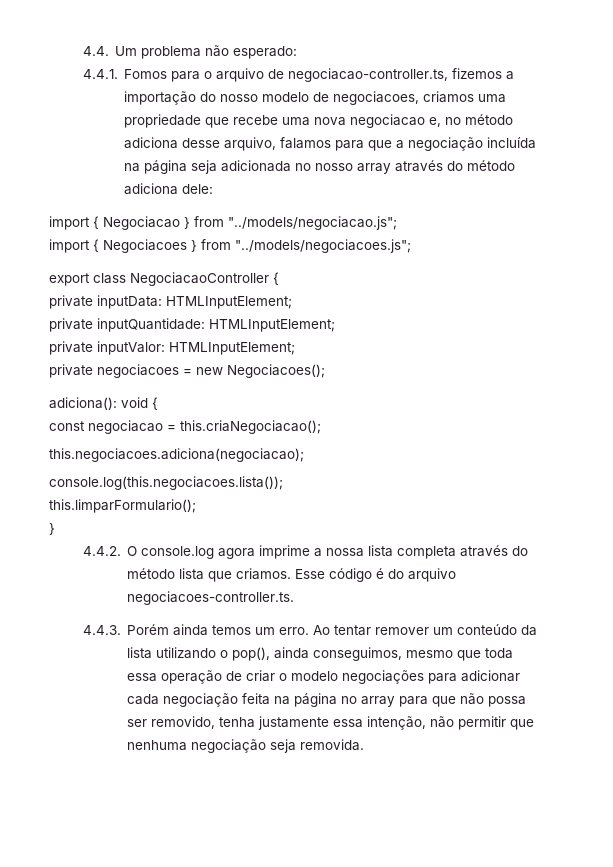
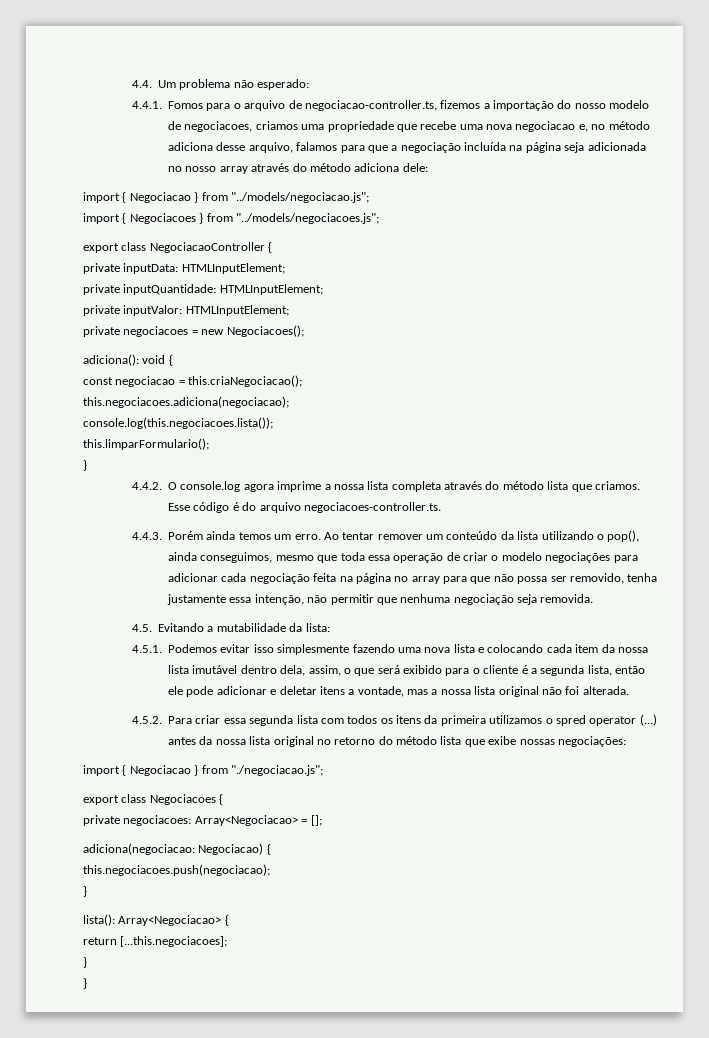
+ 4.5. Evitando a mutabilidade da lista:
+ 4.5.1. Podemos evitar isso simplesmente fazendo uma nova lista e colocando cada item da nossa lista imutável dentro dela, assim, o que será exibido para o cliente é a segunda lista, então ele pode adicionar e deletar itens a vontade, mas a nossa lista original não foi alterada.
+ 4.5.2. Para criar essa segunda lista com todos os itens da primeira utilizamos o spred operator (...) antes da nossa lista original no retorno do método lista que exibe nossas negociações:
+ import { Negociacao } from "./negociacao.js";
+ export class Negociacoes {
+ private negociacoes: Array<Negociacao> = [];
+ adiciona(negociacao: Negociacao) {
+ this.negociacoes.push(negociacao);
+ }
+ lista(): Array<Negociacao> {
+ return [...this.negociacoes];
+ }
+ }

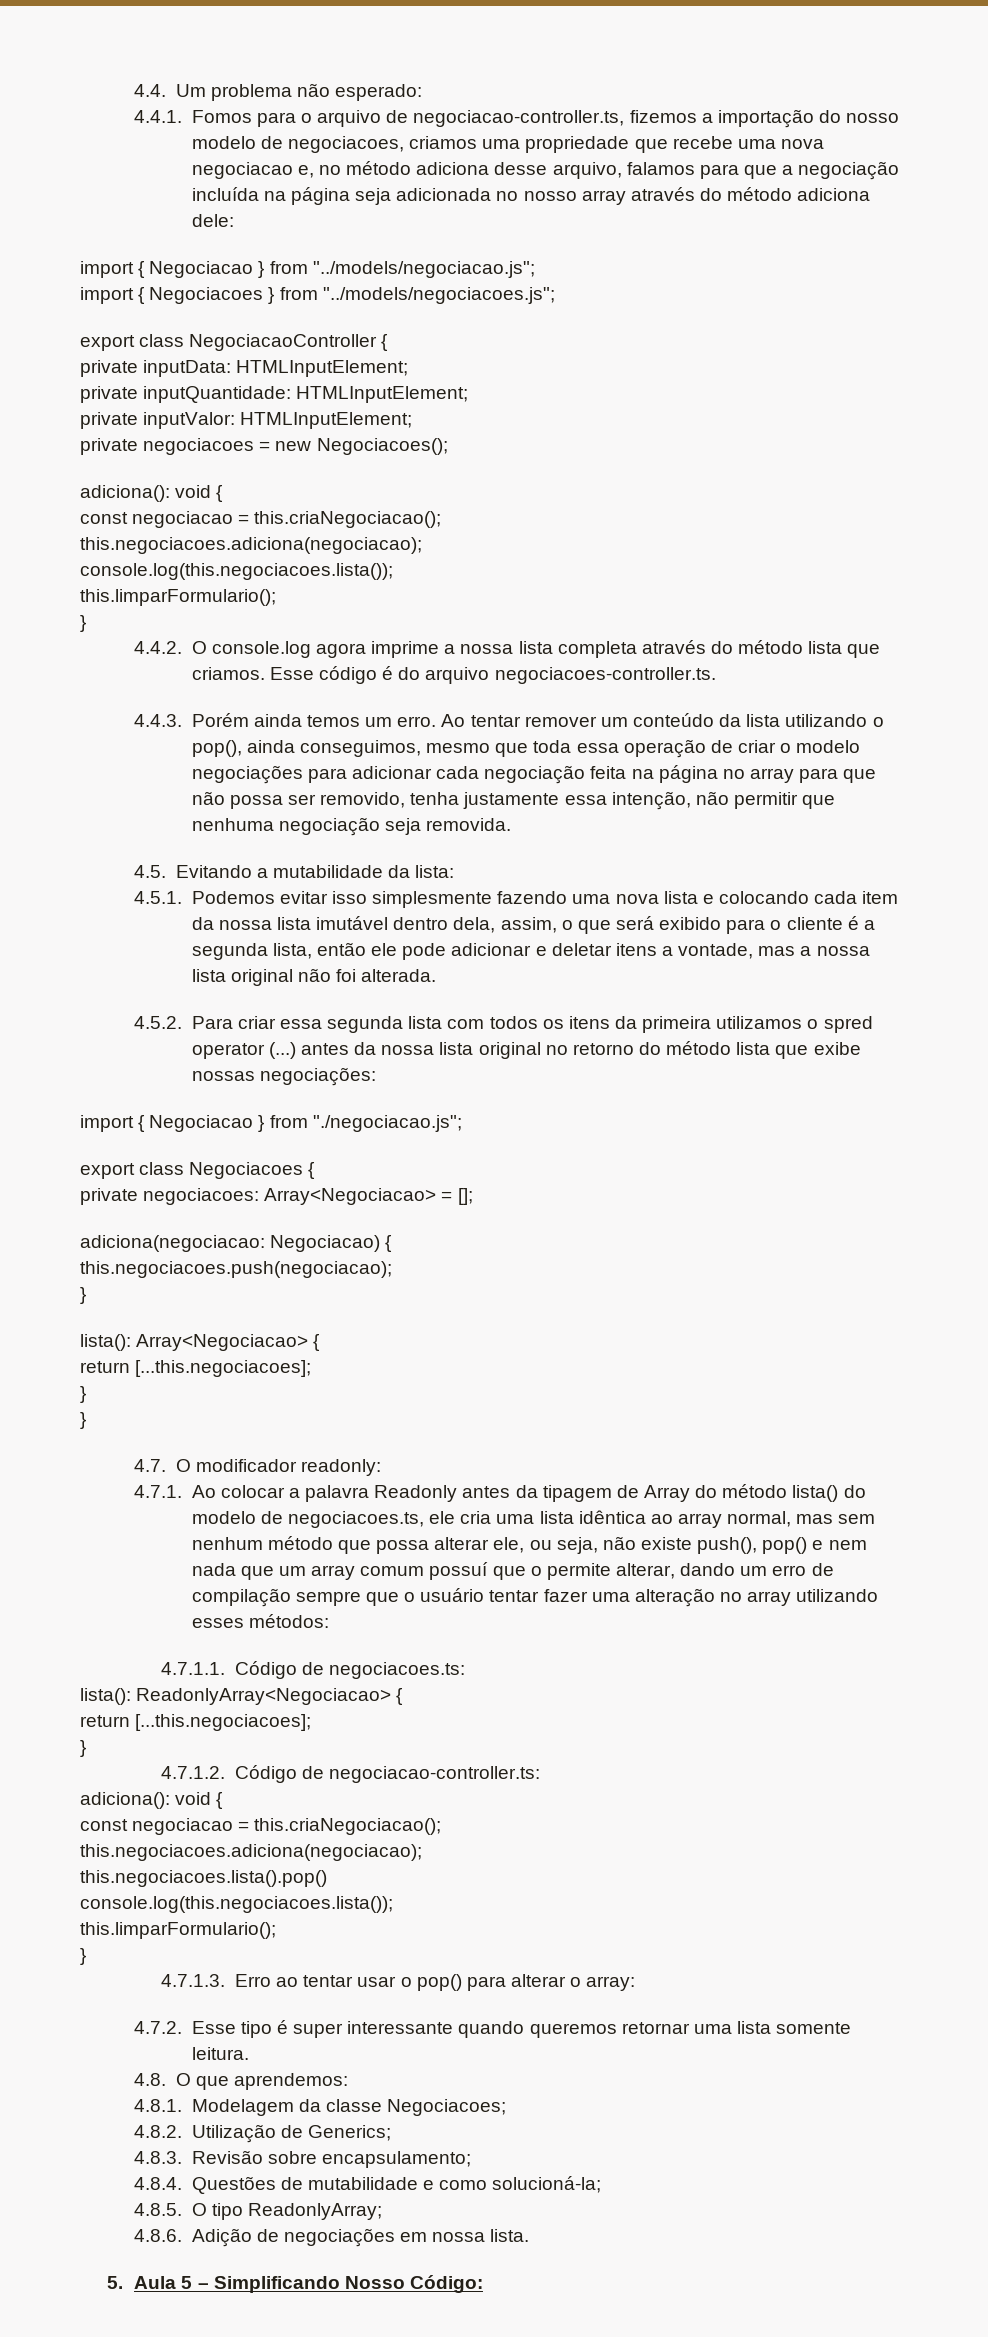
+ 4.7. O modificador readonly:
+ 4.7.1. Ao colocar a palavra Readonly antes da tipagem de Array do método lista() do modelo de negociacoes.ts, ele cria uma lista idêntica ao array normal, mas sem nenhum método que possa alterar ele, ou seja, não existe push(), pop() e nem nada que um array comum possuí que o permite alterar, dando um erro de compilação sempre que o usuário tentar fazer uma alteração no array utilizando esses métodos:
+ 4.7.1.1. Código de negociacoes.ts:
+ lista(): ReadonlyArray<Negociacao> {
+ return [...this.negociacoes];
+ }
+ 4.7.1.2. Código de negociacao-controller.ts:
+ adiciona(): void {
+ const negociacao = this.criaNegociacao();
+ this.negociacoes.adiciona(negociacao);
+ this.negociacoes.lista().pop()
+ console.log(this.negociacoes.lista());
+ this.limparFormulario();
+ }
+ 4.7.1.3. Erro ao tentar usar o pop() para alterar o array:
+ 4.7.2. Esse tipo é super interessante quando queremos retornar uma lista somente leitura.
+ 4.8. O que aprendemos:
+ 4.8.1. Modelagem da classe Negociacoes;
+ 4.8.2. Utilização de Generics;
+ 4.8.3. Revisão sobre encapsulamento;
+ 4.8.4. Questões de mutabilidade e como solucioná-la;
+ 4.8.5. O tipo ReadonlyArray;
+ 4.8.6. Adição de negociações em nossa lista.
+ 5. Aula 5 – Simplificando Nosso Código:

